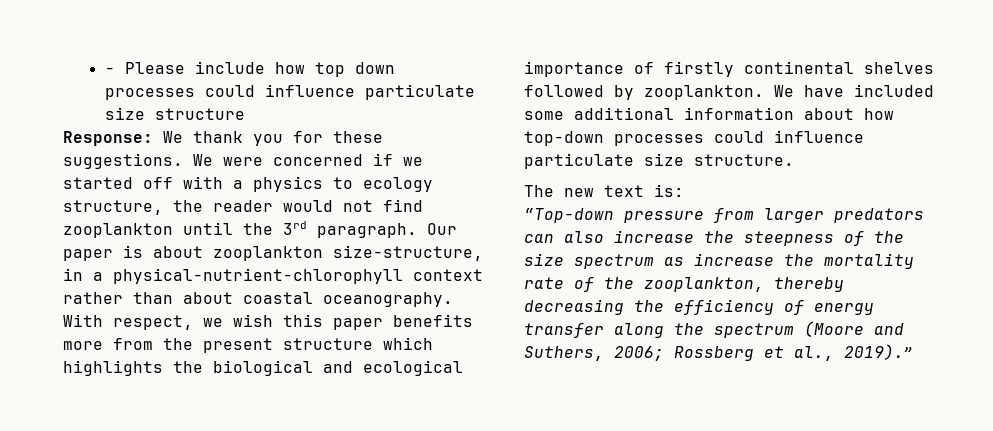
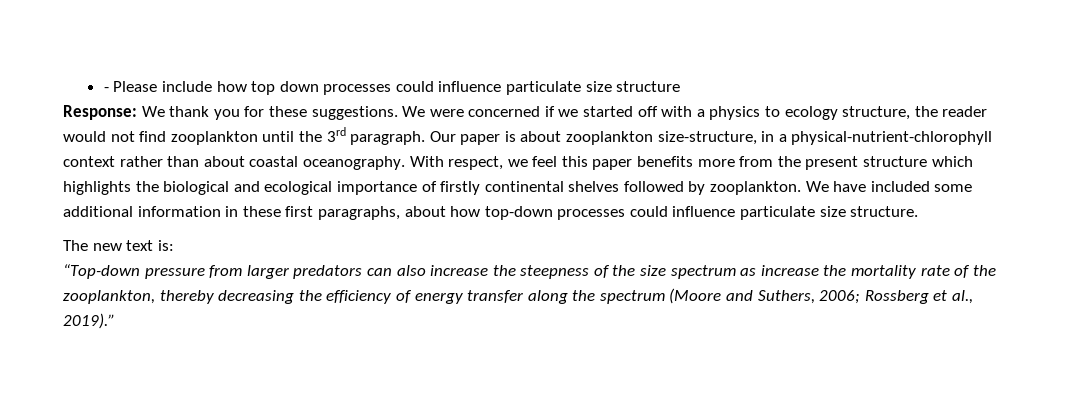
- With respect, we wish this paper benefits more from the present structure which highlights the biological and ecological importance of firstly continental shelves followed by zooplankton.
+ With respect, we feel this paper benefits more from the present structure which highlights the biological and ecological importance of firstly continental shelves followed by zooplankton.
- We have included some additional information about how top-down processes could influence particulate size structure.
+ We have included some additional information in these first paragraphs, about how top-down processes could influence particulate size structure.

